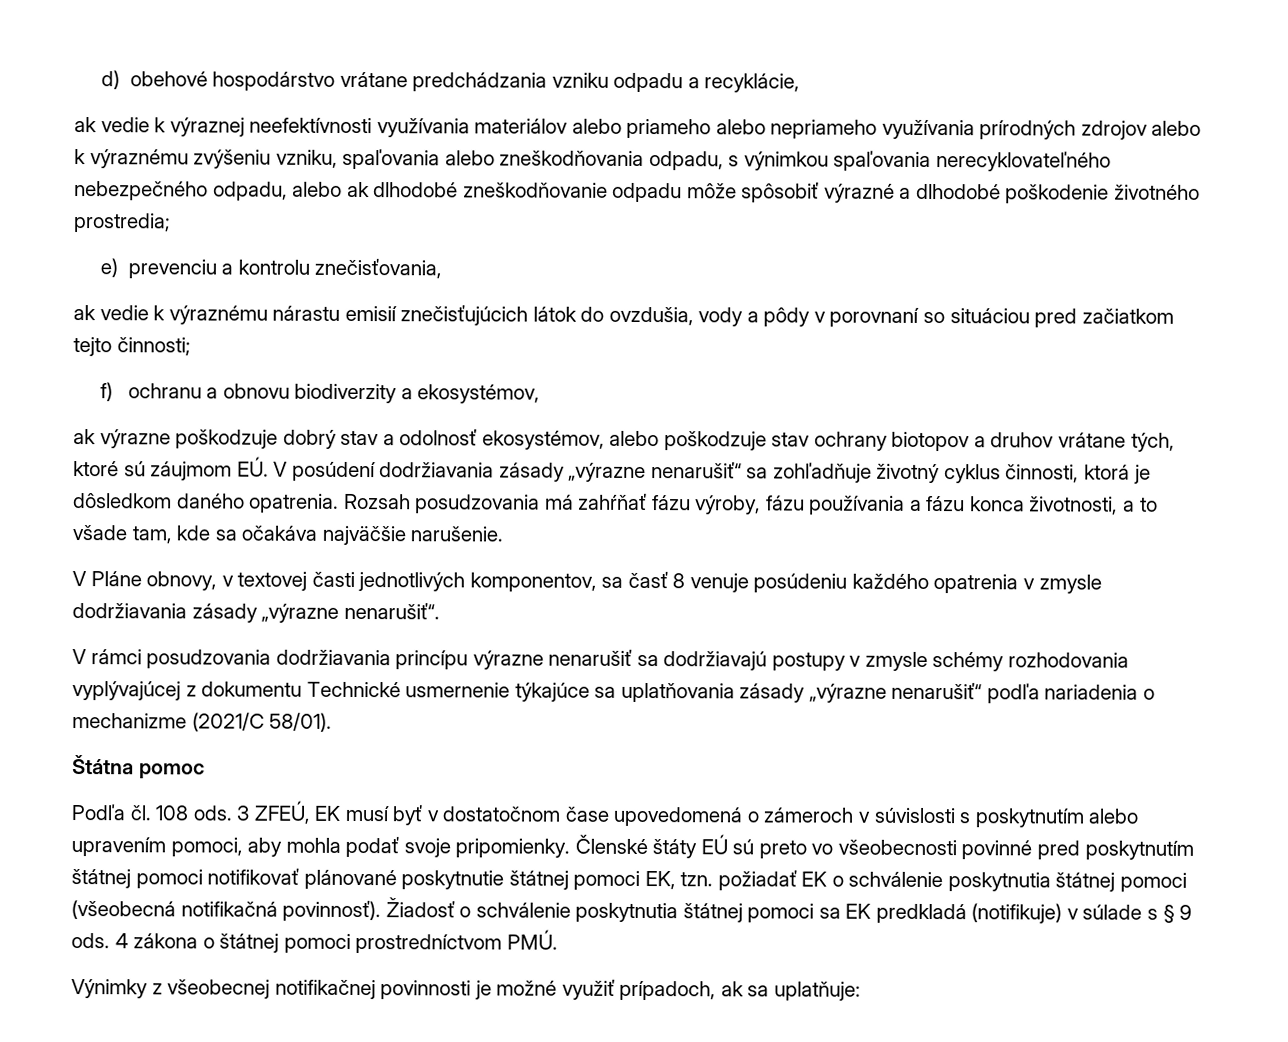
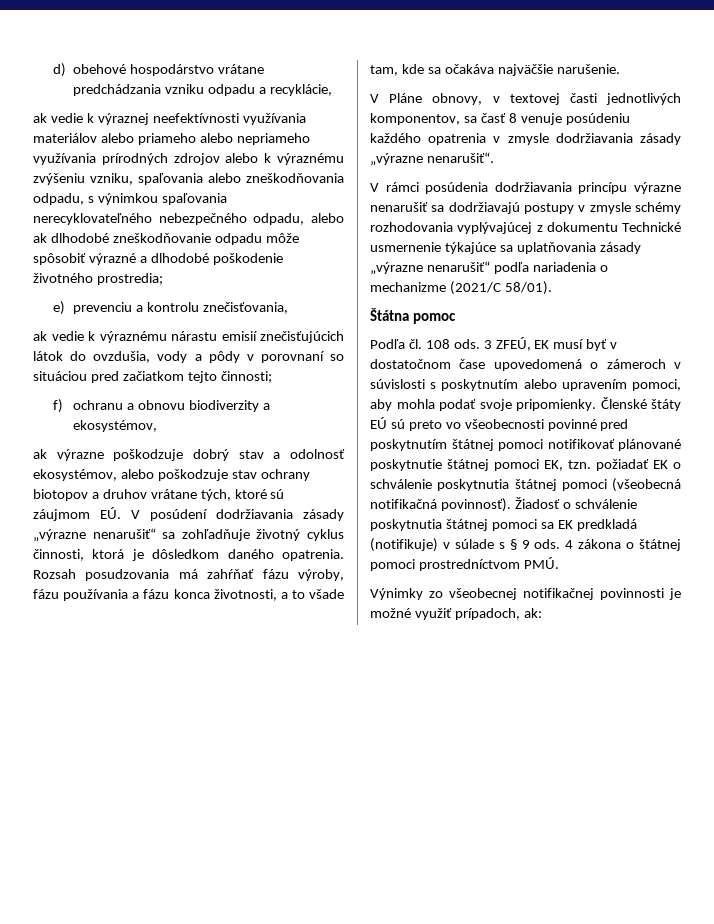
- V rámci posudzovania dodržiavania princípu výrazne nenarušiť sa dodržiavajú postupy v zmysle schémy rozhodovania vyplývajúcej z dokumentu Technické usmernenie týkajúce sa uplatňovania zásady „výrazne nenarušiť“ podľa nariadenia o mechanizme (2021/C 58/01).
+ V rámci posúdenia dodržiavania princípu výrazne nenarušiť sa dodržiavajú postupy v zmysle schémy rozhodovania vyplývajúcej z dokumentu Technické usmernenie týkajúce sa uplatňovania zásady „výrazne nenarušiť“ podľa nariadenia o mechanizme (2021/C 58/01).
- Výnimky z všeobecnej notifikačnej povinnosti je možné využiť prípadoch, ak sa uplatňuje:
+ Výnimky zo všeobecnej notifikačnej povinnosti je možné využiť prípadoch, ak:

